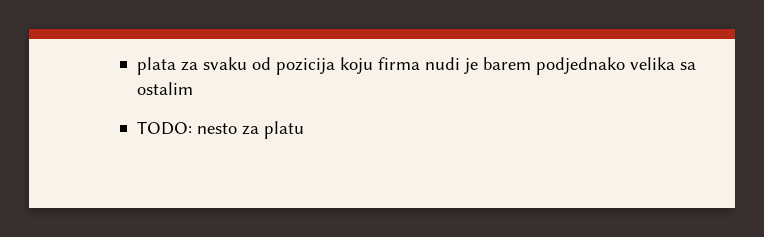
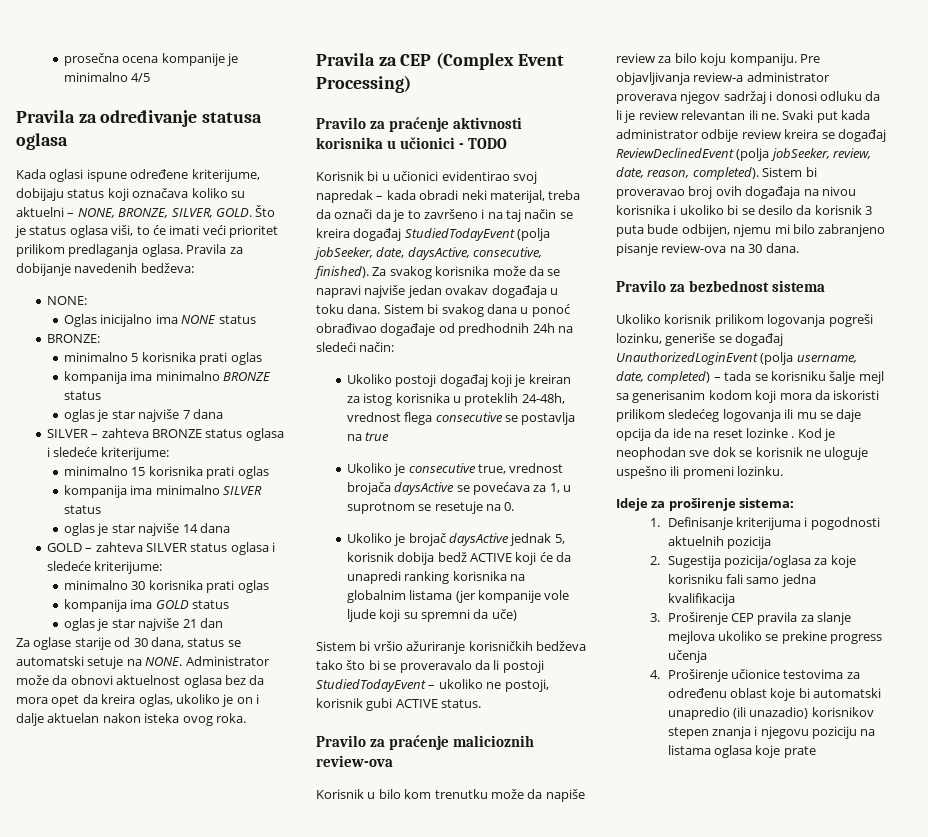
- plata za svaku od pozicija koju firma nudi je barem podjednako velika sa ostalim
- TODO: nesto za platu
+ prosečna ocena kompanije je minimalno 4/5
+ Pravila za određivanje statusa oglasa
+ Kada oglasi ispune određene kriterijume, dobijaju status koji označava koliko su aktuelni – NONE, BRONZE, SILVER, GOLD. Što je status oglasa viši, to će imati veći prioritet prilikom predlaganja oglasa. Pravila za dobijanje navedenih bedževa:
+ NONE:
+ Oglas inicijalno ima NONE status
+ BRONZE:
+ minimalno 5 korisnika prati oglas
+ kompanija ima minimalno BRONZE status
+ oglas je star najviše 7 dana
+ SILVER – zahteva BRONZE status oglasa i sledeće kriterijume:
+ minimalno 15 korisnika prati oglas
+ kompanija ima minimalno SILVER status
+ oglas je star najviše 14 dana
+ GOLD – zahteva SILVER status oglasa i sledeće kriterijume:
+ minimalno 30 korisnika prati oglas
+ kompanija ima GOLD status
+ oglas je star najviše 21 dan
+ Za oglase starije od 30 dana, status se automatski setuje na NONE. Administrator može da obnovi aktuelnost oglasa bez da mora opet da kreira oglas, ukoliko je on i dalje aktuelan nakon isteka ovog roka.
+ Pravila za CEP (Complex Event Processing)
+ Pravilo za praćenje aktivnosti korisnika u učionici - TODO
+ Korisnik bi u učionici evidentirao svoj napredak – kada obradi neki materijal, treba da označi da je to završeno i na taj način se kreira događaj StudiedTodayEvent (polja jobSeeker, date, daysActive, consecutive, finished). Za svakog korisnika može da se napravi najviše jedan ovakav događaja u toku dana. Sistem bi svakog dana u ponoć obrađivao događaje od predhodnih 24h na sledeći način:
+ Ukoliko postoji događaj koji je kreiran za istog korisnika u proteklih 24-48h, vrednost flega consecutive se postavlja na true
+ Ukoliko je consecutive true, vrednost brojača daysActive se povećava za 1, u suprotnom se resetuje na 0.
+ Ukoliko je brojač daysActive jednak 5, korisnik dobija bedž ACTIVE koji će da unapredi ranking korisnika na globalnim listama (jer kompanije vole ljude koji su spremni da uče)
+ Sistem bi vršio ažuriranje korisničkih bedževa tako što bi se proveravalo da li postoji StudiedTodayEvent – ukoliko ne postoji, korisnik gubi ACTIVE status.
+ Pravilo za praćenje malicioznih review-ova
+ Korisnik u bilo kom trenutku može da napiše review za bilo koju kompaniju. Pre objavljivanja review-a administrator proverava njegov sadržaj i donosi odluku da li je review relevantan ili ne. Svaki put kada administrator odbije review kreira se događaj ReviewDeclinedEvent (polja jobSeeker, review, date, reason, completed). Sistem bi proveravao broj ovih događaja na nivou korisnika i ukoliko bi se desilo da korisnik 3 puta bude odbijen, njemu mi bilo zabranjeno pisanje review-ova na 30 dana.
+ Pravilo za bezbednost sistema
+ Ukoliko korisnik prilikom logovanja pogreši lozinku, generiše se događaj UnauthorizedLoginEvent (polja username, date, completed) – tada se korisniku šalje mejl sa generisanim kodom koji mora da iskoristi prilikom sledećeg logovanja ili mu se daje opcija da ide na reset lozinke . Kod je neophodan sve dok se korisnik ne uloguje uspešno ili promeni lozinku.
+ Ideje za proširenje sistema:
+ 1. Definisanje kriterijuma i pogodnosti aktuelnih pozicija
+ 2. Sugestija pozicija/oglasa za koje korisniku fali samo jedna kvalifikacija
+ 3. Proširenje CEP pravila za slanje mejlova ukoliko se prekine progress učenja
+ 4. Proširenje učionice testovima za određenu oblast koje bi automatski unapredio (ili unazadio) korisnikov stepen znanja i njegovu poziciju na listama oglasa koje prate

